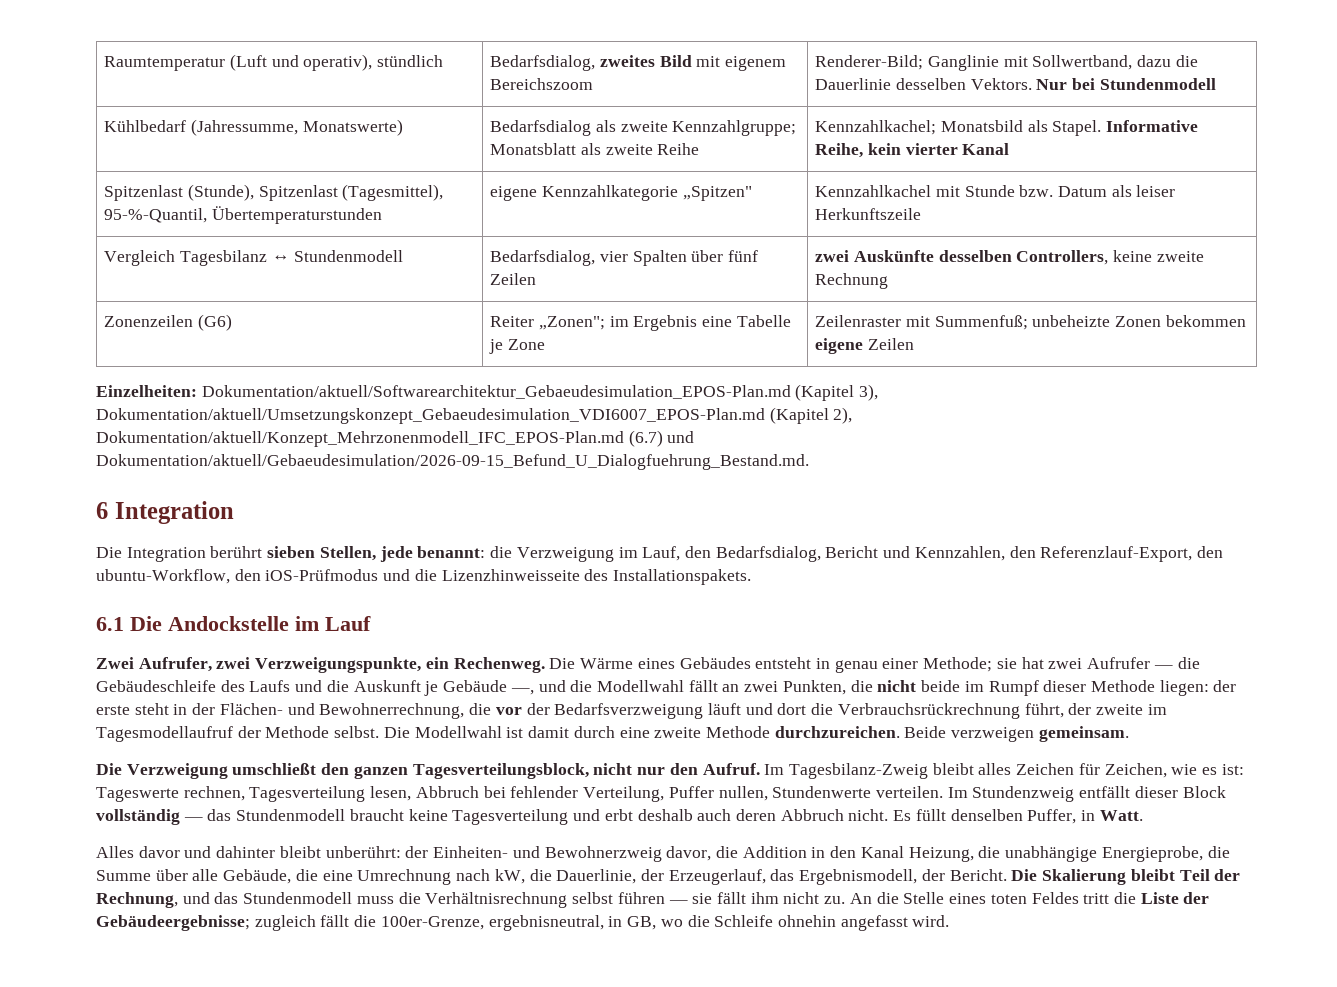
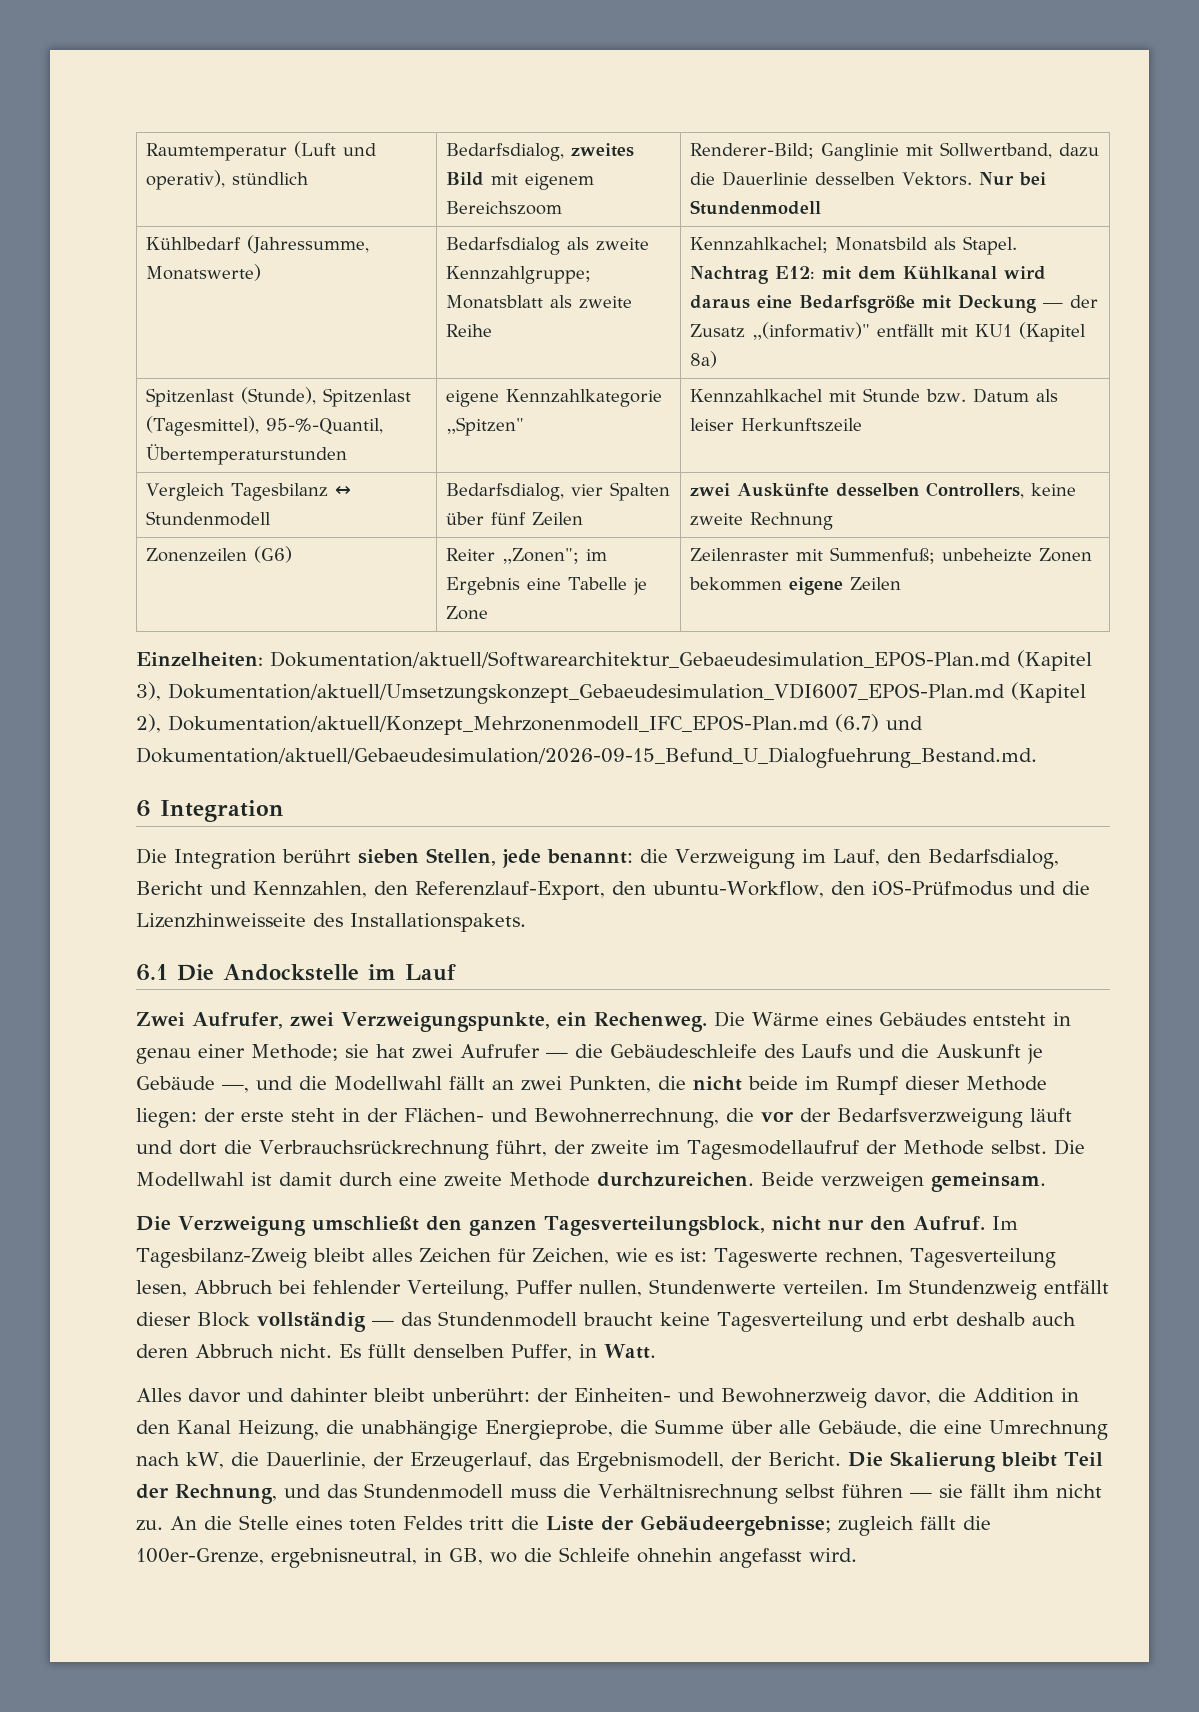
- Kühlbedarf (Jahressumme, Monatswerte) | Bedarfsdialog als zweite Kennzahlgruppe; Monatsblatt als zweite Reihe | Kennzahlkachel; Monatsbild als Stapel. Informative Reihe, kein vierter Kanal
+ Kühlbedarf (Jahressumme, Monatswerte) | Bedarfsdialog als zweite Kennzahlgruppe; Monatsblatt als zweite Reihe | Kennzahlkachel; Monatsbild als Stapel. Nachtrag E12: mit dem Kühlkanal wird daraus eine Bedarfsgröße mit Deckung — der Zusatz „(informativ)" entfällt mit KU1 (Kapitel 8a)

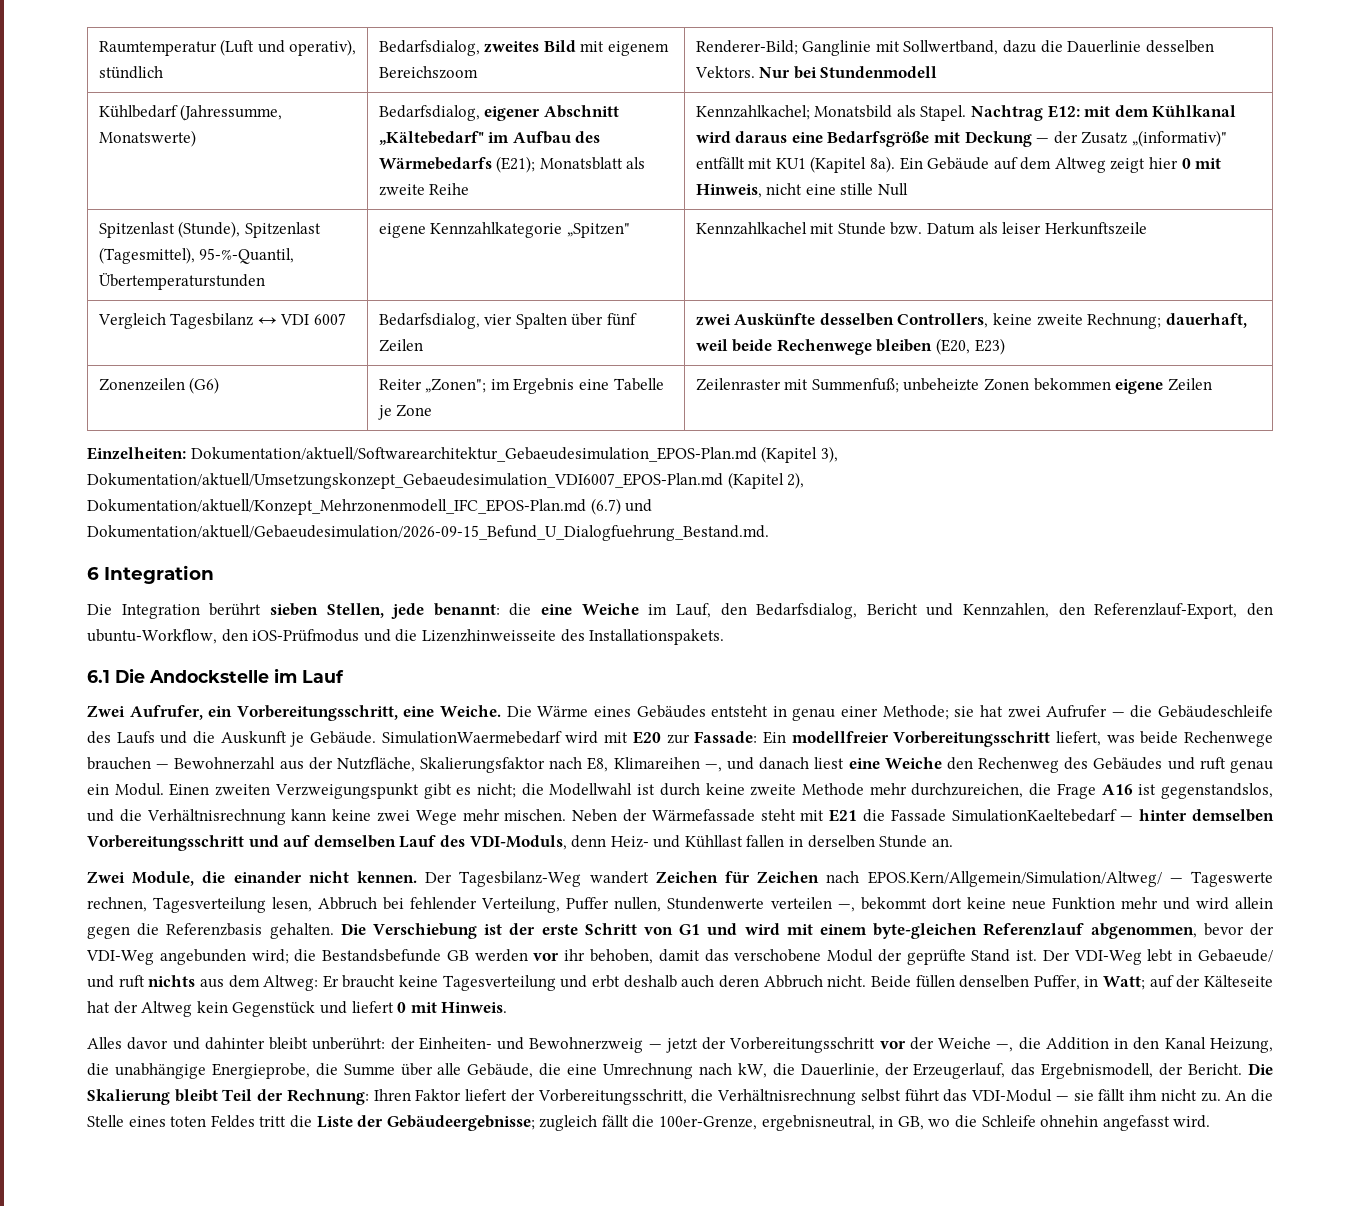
- Bedarfsdialog als zweite Kennzahlgruppe; Monatsblatt als zweite Reihe
+ Bedarfsdialog, eigener Abschnitt „Kältebedarf" im Aufbau des Wärmebedarfs (E21); Monatsblatt als zweite Reihe
- Nachtrag E12: mit dem Kühlkanal wird daraus eine Bedarfsgröße mit Deckung — der Zusatz „(informativ)" entfällt mit KU1 (Kapitel 8a)
+ Nachtrag E12: mit dem Kühlkanal wird daraus eine Bedarfsgröße mit Deckung — der Zusatz „(informativ)" entfällt mit KU1 (Kapitel 8a). Ein Gebäude auf dem Altweg zeigt hier 0 mit Hinweis, nicht eine stille Null
- Vergleich Tagesbilanz ↔ Stundenmodell | Bedarfsdialog, vier Spalten über fünf Zeilen | zwei Auskünfte desselben Controllers, keine zweite Rechnung
+ Vergleich Tagesbilanz ↔ VDI 6007 | Bedarfsdialog, vier Spalten über fünf Zeilen | zwei Auskünfte desselben Controllers, keine zweite Rechnung; dauerhaft, weil beide Rechenwege bleiben (E20, E23)
- Die Integration berührt sieben Stellen, jede benannt: die Verzweigung im Lauf, den Bedarfsdialog, Bericht und Kennzahlen, den Referenzlauf-Export, den ubuntu-Workflow, den iOS-Prüfmodus und die Lizenzhinweisseite des Installationspakets.
+ Die Integration berührt sieben Stellen, jede benannt: die eine Weiche im Lauf, den Bedarfsdialog, Bericht und Kennzahlen, den Referenzlauf-Export, den ubuntu-Workflow, den iOS-Prüfmodus und die Lizenzhinweisseite des Installationspakets.
- Zwei Aufrufer, zwei Verzweigungspunkte, ein Rechenweg.
+ Zwei Aufrufer, ein Vorbereitungsschritt, eine Weiche.
- Die Wärme eines Gebäudes entsteht in genau einer Methode; sie hat zwei Aufrufer — die Gebäudeschleife des Laufs und die Auskunft je Gebäude —, und die Modellwahl fällt an zwei Punkten, die nicht beide im Rumpf dieser Methode liegen: der erste steht in der Flächen- und Bewohnerrechnung, die vor der Bedarfsverzweigung läuft und dort die Verbrauchsrückrechnung führt, der zweite im Tagesmodellaufruf der Methode selbst. Die Modellwahl ist damit durch eine zweite Methode durchzureichen. Beide verzweigen gemeinsam.
- Die Verzweigung umschließt den ganzen Tagesverteilungsblock, nicht nur den Aufruf. Im Tagesbilanz-Zweig bleibt alles Zeichen für Zeichen, wie es ist: Tageswerte rechnen, Tagesverteilung lesen, Abbruch bei fehlender Verteilung, Puffer nullen, Stundenwerte verteilen. Im Stundenzweig entfällt dieser Block vollständig — das Stundenmodell braucht keine Tagesverteilung und erbt deshalb auch deren Abbruch nicht.
+ Die Wärme eines Gebäudes entsteht in genau einer Methode; sie hat zwei Aufrufer — die Gebäudeschleife des Laufs und die Auskunft je Gebäude. SimulationWaermebedarf wird mit E20 zur Fassade: Ein modellfreier Vorbereitungsschritt liefert, was beide Rechenwege brauchen — Bewohnerzahl aus der Nutzfläche, Skalierungsfaktor nach E8, Klimareihen —, und danach liest eine Weiche den Rechenweg des Gebäudes und ruft genau ein Modul. Einen zweiten Verzweigungspunkt gibt es nicht; die Modellwahl ist durch keine zweite Methode mehr durchzureichen, die Frage A16 ist gegenstandslos, und die Verhältnisrechnung kann keine zwei Wege mehr mischen. Neben der Wärmefassade steht mit E21 die Fassade SimulationKaeltebedarf — hinter demselben Vorbereitungsschritt und auf demselben Lauf des VDI-Moduls, denn Heiz- und Kühllast fallen in derselben Stunde an.
+ Zwei Module, die einander nicht kennen. Der Tagesbilanz-Weg wandert Zeichen für Zeichen nach EPOS.Kern/Allgemein/Simulation/Altweg/ — Tageswerte rechnen, Tagesverteilung lesen, Abbruch bei fehlender Verteilung, Puffer nullen, Stundenwerte verteilen —, bekommt dort keine neue Funktion mehr und wird allein gegen die Referenzbasis gehalten. Die Verschiebung ist der erste Schritt von G1 und wird mit einem byte-gleichen Referenzlauf abgenommen, bevor der VDI-Weg angebunden wird; die Bestandsbefunde GB werden vor ihr behoben, damit das verschobene Modul der geprüfte Stand ist. Der VDI-Weg lebt in Gebaeude/ und ruft nichts aus dem Altweg: Er braucht keine Tagesverteilung und erbt deshalb auch deren Abbruch nicht.
- Es füllt denselben Puffer, in Watt.
+ Beide füllen denselben Puffer, in Watt; auf der Kälteseite hat der Altweg kein Gegenstück und liefert 0 mit Hinweis.
- Alles davor und dahinter bleibt unberührt: der Einheiten- und Bewohnerzweig davor, die Addition in den Kanal Heizung, die unabhängige Energieprobe, die Summe über alle Gebäude, die eine Umrechnung nach kW, die Dauerlinie, der Erzeugerlauf, das Ergebnismodell, der Bericht.
+ Alles davor und dahinter bleibt unberührt: der Einheiten- und Bewohnerzweig — jetzt der Vorbereitungsschritt vor der Weiche —, die Addition in den Kanal Heizung, die unabhängige Energieprobe, die Summe über alle Gebäude, die eine Umrechnung nach kW, die Dauerlinie, der Erzeugerlauf, das Ergebnismodell, der Bericht.
- Die Skalierung bleibt Teil der Rechnung, und das Stundenmodell muss die Verhältnisrechnung selbst führen — sie fällt ihm nicht zu.
+ Die Skalierung bleibt Teil der Rechnung: Ihren Faktor liefert der Vorbereitungsschritt, die Verhältnisrechnung selbst führt das VDI-Modul — sie fällt ihm nicht zu.

